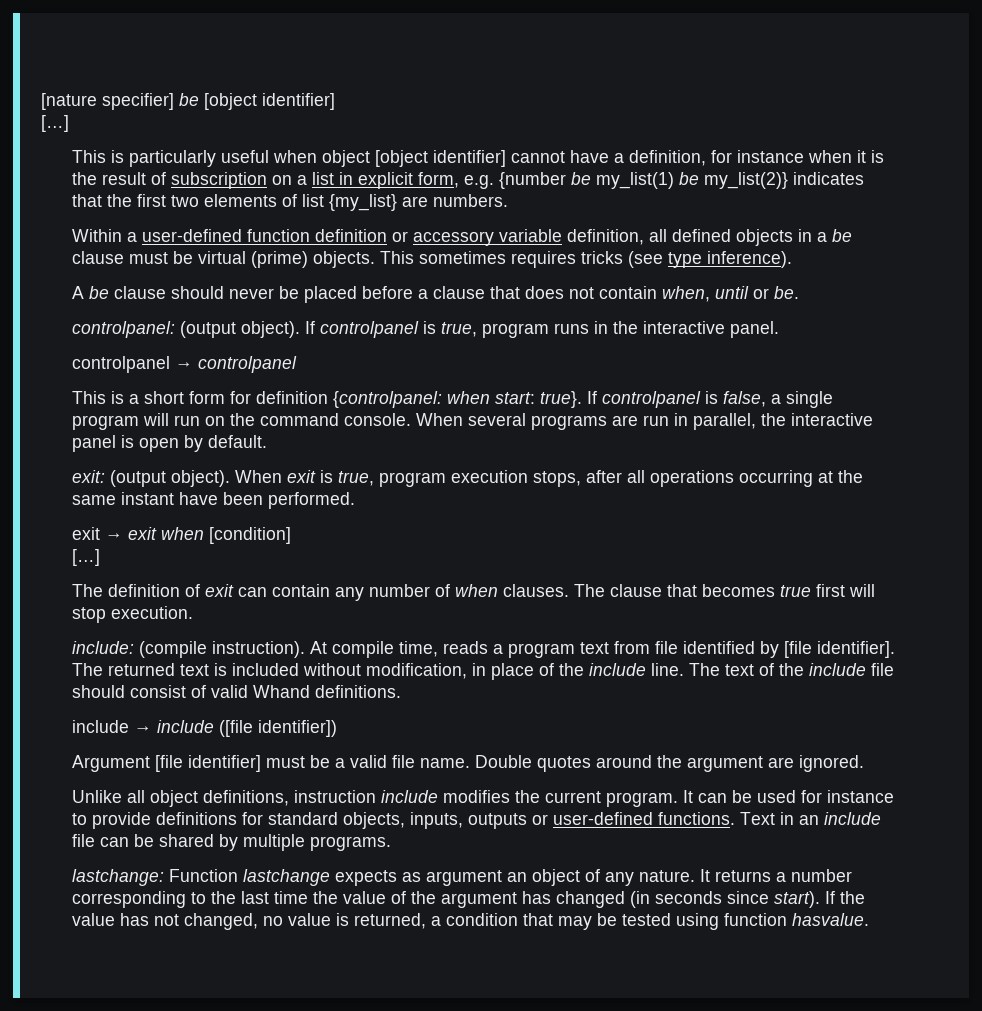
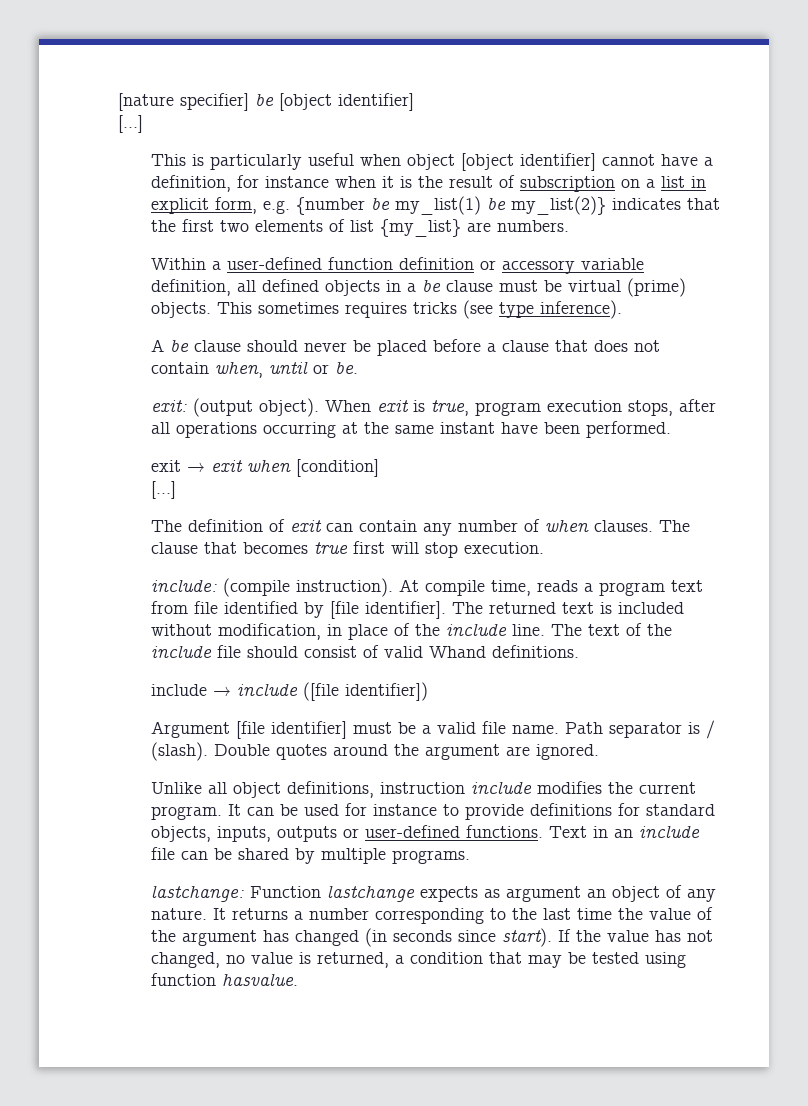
- controlpanel: (output object). If controlpanel is true, program runs in the interactive panel.
- controlpanel → controlpanel
- This is a short form for definition {controlpanel: when start: true}. If controlpanel is false, a single program will run on the command console. When several programs are run in parallel, the interactive panel is open by default.
+ Path separator is / (slash).

